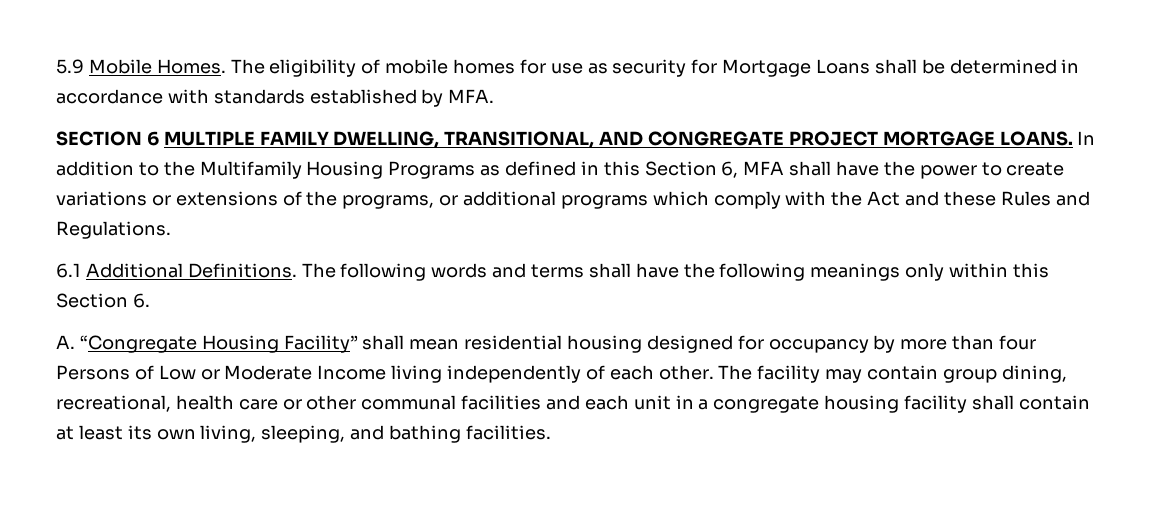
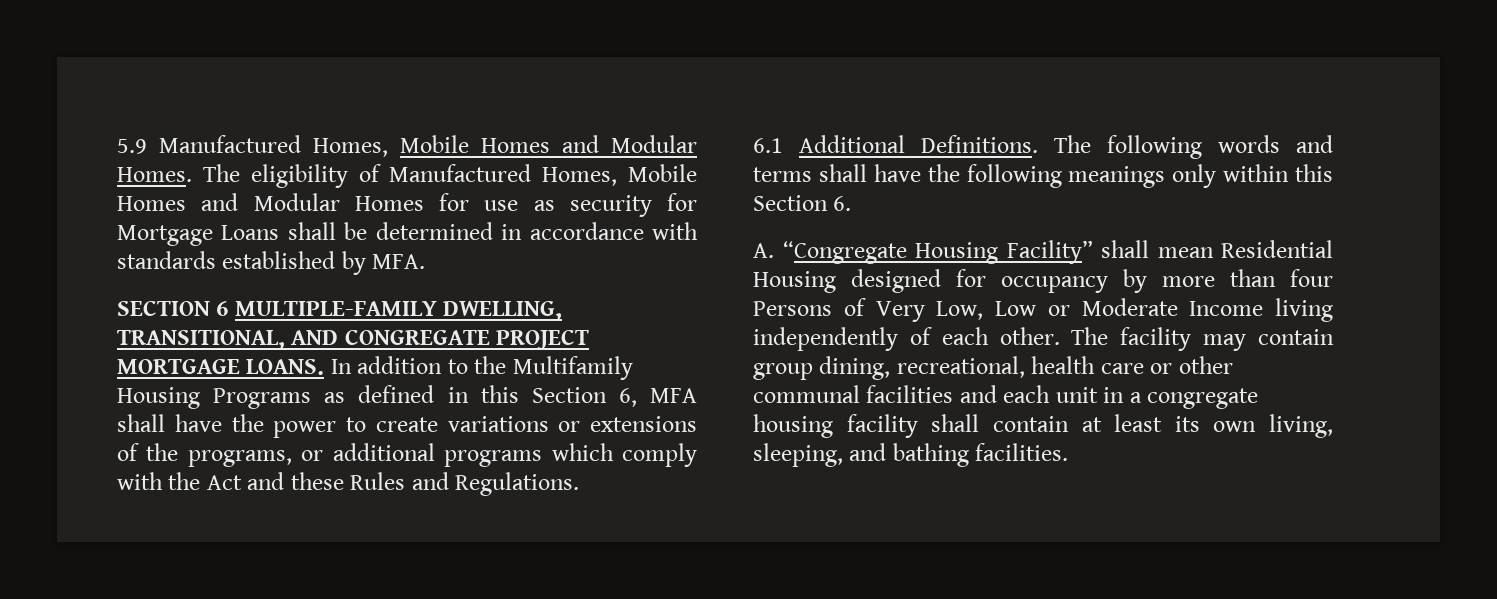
- 5.9 Mobile Homes. The eligibility of mobile homes for use as security for Mortgage Loans shall be determined in accordance with standards established by MFA.
+ 5.9 Manufactured Homes, Mobile Homes and Modular Homes. The eligibility of Manufactured Homes, Mobile Homes and Modular Homes for use as security for Mortgage Loans shall be determined in accordance with standards established by MFA.
- SECTION 6 MULTIPLE FAMILY DWELLING, TRANSITIONAL, AND CONGREGATE PROJECT MORTGAGE LOANS.
+ SECTION 6 MULTIPLE-FAMILY DWELLING, TRANSITIONAL, AND CONGREGATE PROJECT MORTGAGE LOANS.
- A. “Congregate Housing Facility” shall mean residential housing designed for occupancy by more than four Persons of Low or Moderate Income living independently of each other.
+ A. “Congregate Housing Facility” shall mean Residential Housing designed for occupancy by more than four Persons of Very Low, Low or Moderate Income living independently of each other.

